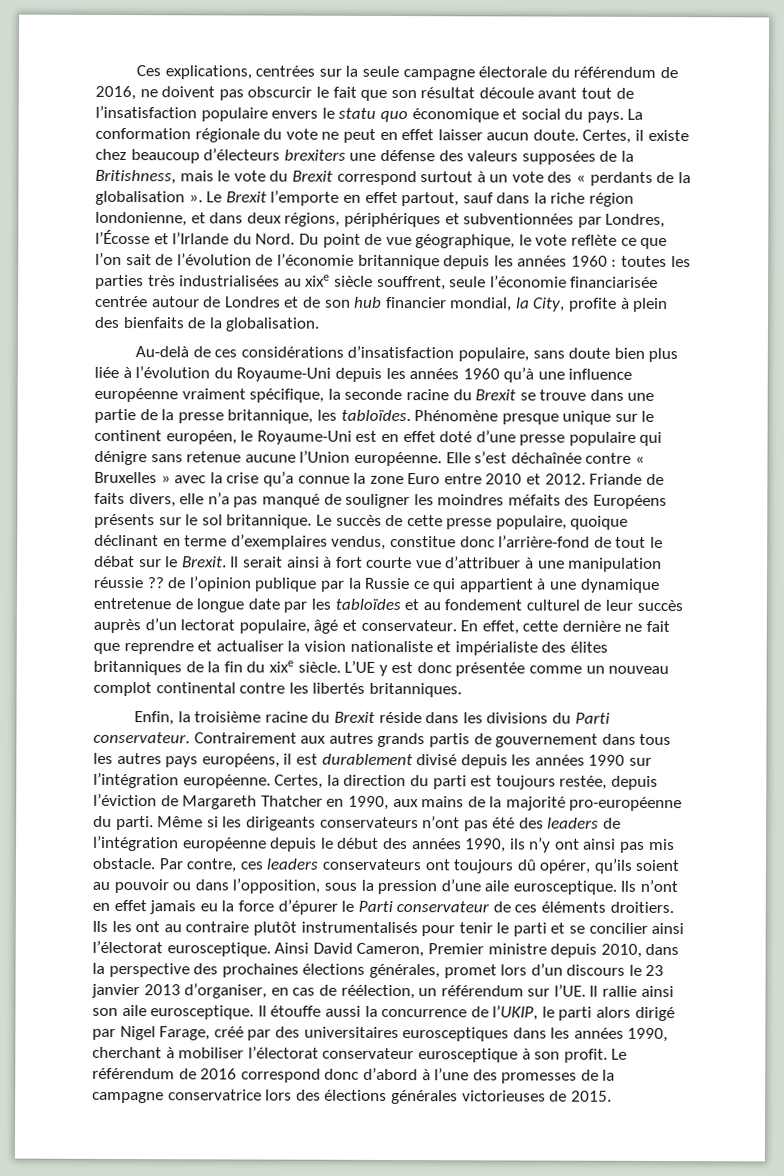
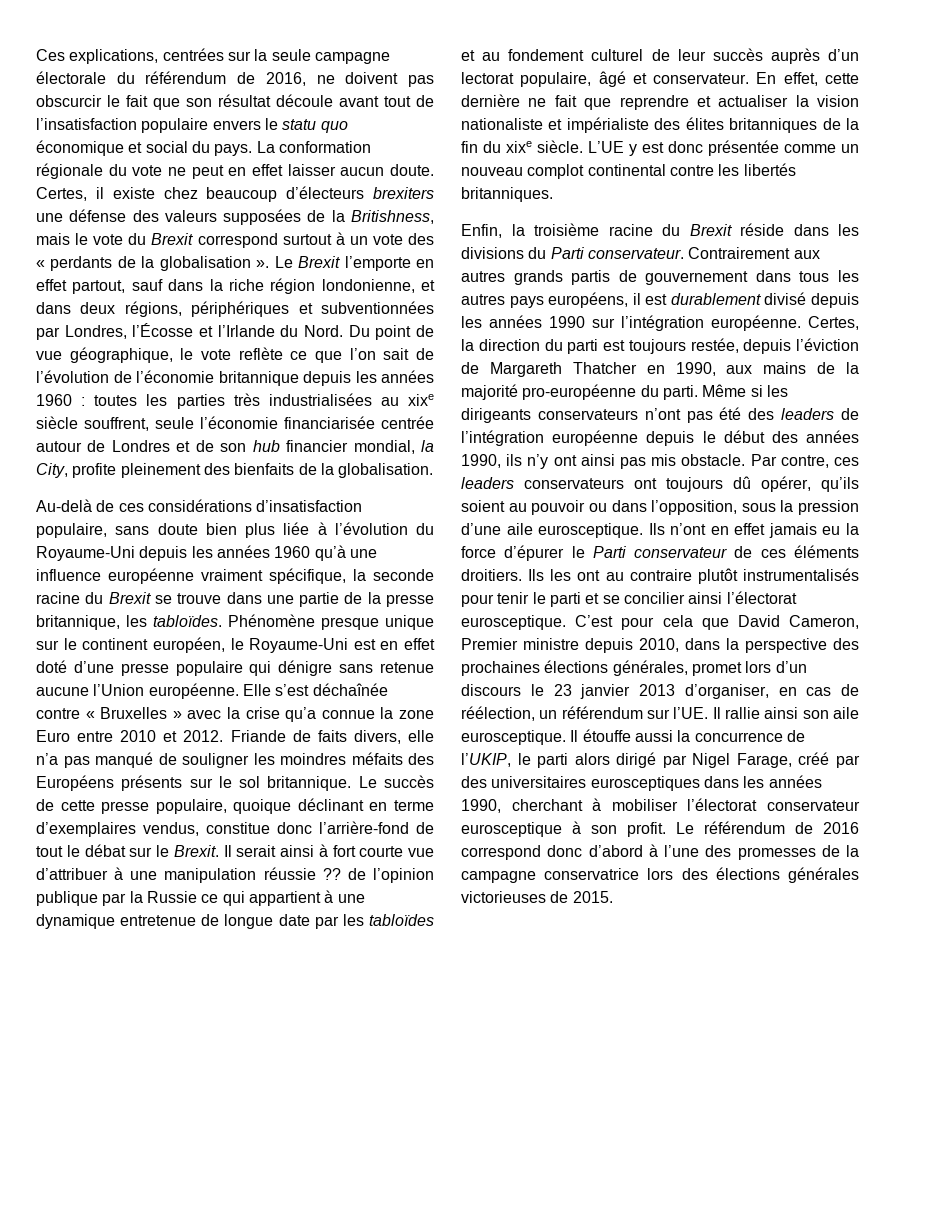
- Du point de vue géographique, le vote reflète ce que l’on sait de l’évolution de l’économie britannique depuis les années 1960 : toutes les parties très industrialisées au xixe siècle souffrent, seule l’économie financiarisée centrée autour de Londres et de son hub financier mondial, la City, profite à plein des bienfaits de la globalisation.
+ Du point de vue géographique, le vote reflète ce que l’on sait de l’évolution de l’économie britannique depuis les années 1960 : toutes les parties très industrialisées au xixe siècle souffrent, seule l’économie financiarisée centrée autour de Londres et de son hub financier mondial, la City, profite pleinement des bienfaits de la globalisation.
- Ainsi David Cameron, Premier ministre depuis 2010, dans la perspective des prochaines élections générales, promet lors d’un discours le 23 janvier 2013 d’organiser, en cas de réélection, un référendum sur l’UE.
+ C’est pour cela que David Cameron, Premier ministre depuis 2010, dans la perspective des prochaines élections générales, promet lors d’un discours le 23 janvier 2013 d’organiser, en cas de réélection, un référendum sur l’UE.

